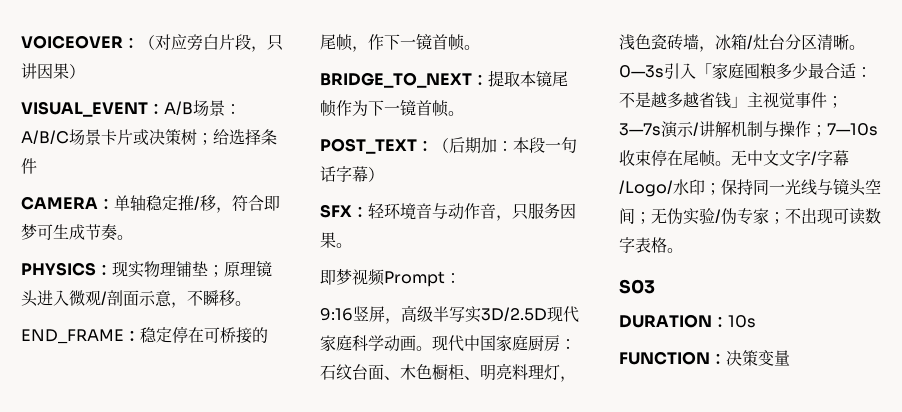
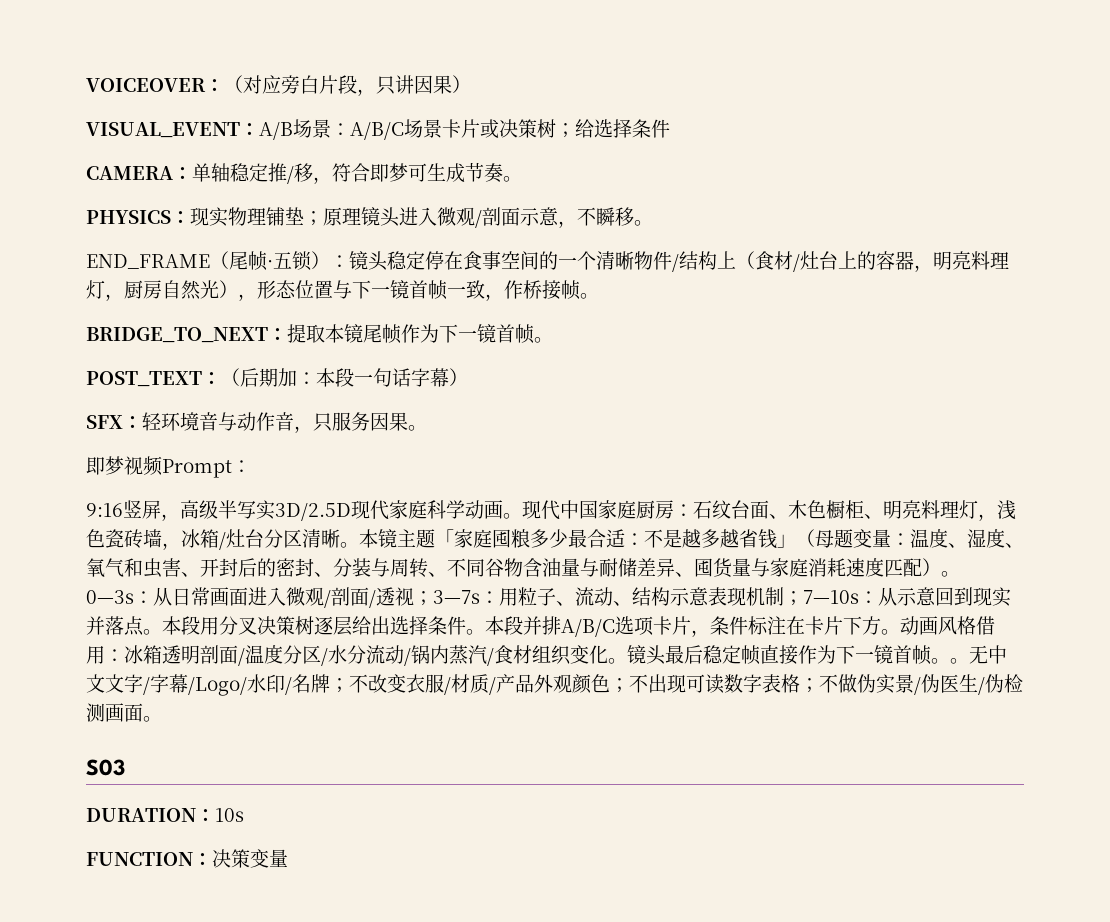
- END_FRAME：稳定停在可桥接的尾帧，作下一镜首帧。
+ END_FRAME（尾帧·五锁）：镜头稳定停在食事空间的一个清晰物件/结构上（食材/灶台上的容器，明亮料理灯，厨房自然光），形态位置与下一镜首帧一致，作桥接帧。
- 0—3s引入「家庭囤粮多少最合适：不是越多越省钱」主视觉事件；3—7s演示/讲解机制与操作；7—10s收束停在尾帧。
+ 本镜主题「家庭囤粮多少最合适：不是越多越省钱」（母题变量：温度、湿度、氧气和虫害、开封后的密封、分装与周转、不同谷物含油量与耐储差异、囤货量与家庭消耗速度匹配）。0—3s：从日常画面进入微观/剖面/透视；3—7s：用粒子、流动、结构示意表现机制；7—10s：从示意回到现实并落点。本段用分叉决策树逐层给出选择条件。本段并排A/B/C选项卡片，条件标注在卡片下方。动画风格借用：冰箱透明剖面/温度分区/水分流动/锅内蒸汽/食材组织变化。镜头最后稳定帧直接作为下一镜首帧。。
- 无中文文字/字幕/Logo/水印；保持同一光线与镜头空间；无伪实验/伪专家；不出现可读数字表格。
+ 无中文文字/字幕/Logo/水印/名牌；不改变衣服/材质/产品外观颜色；不出现可读数字表格；不做伪实景/伪医生/伪检测画面。

